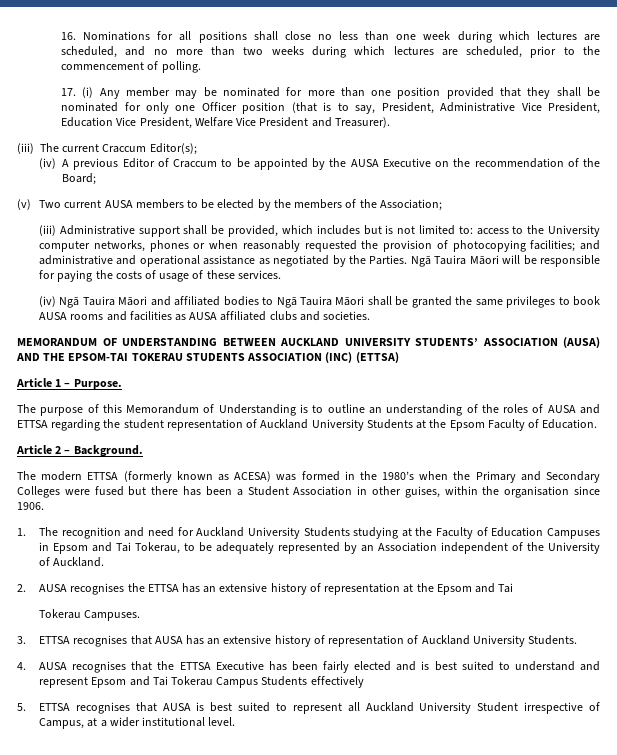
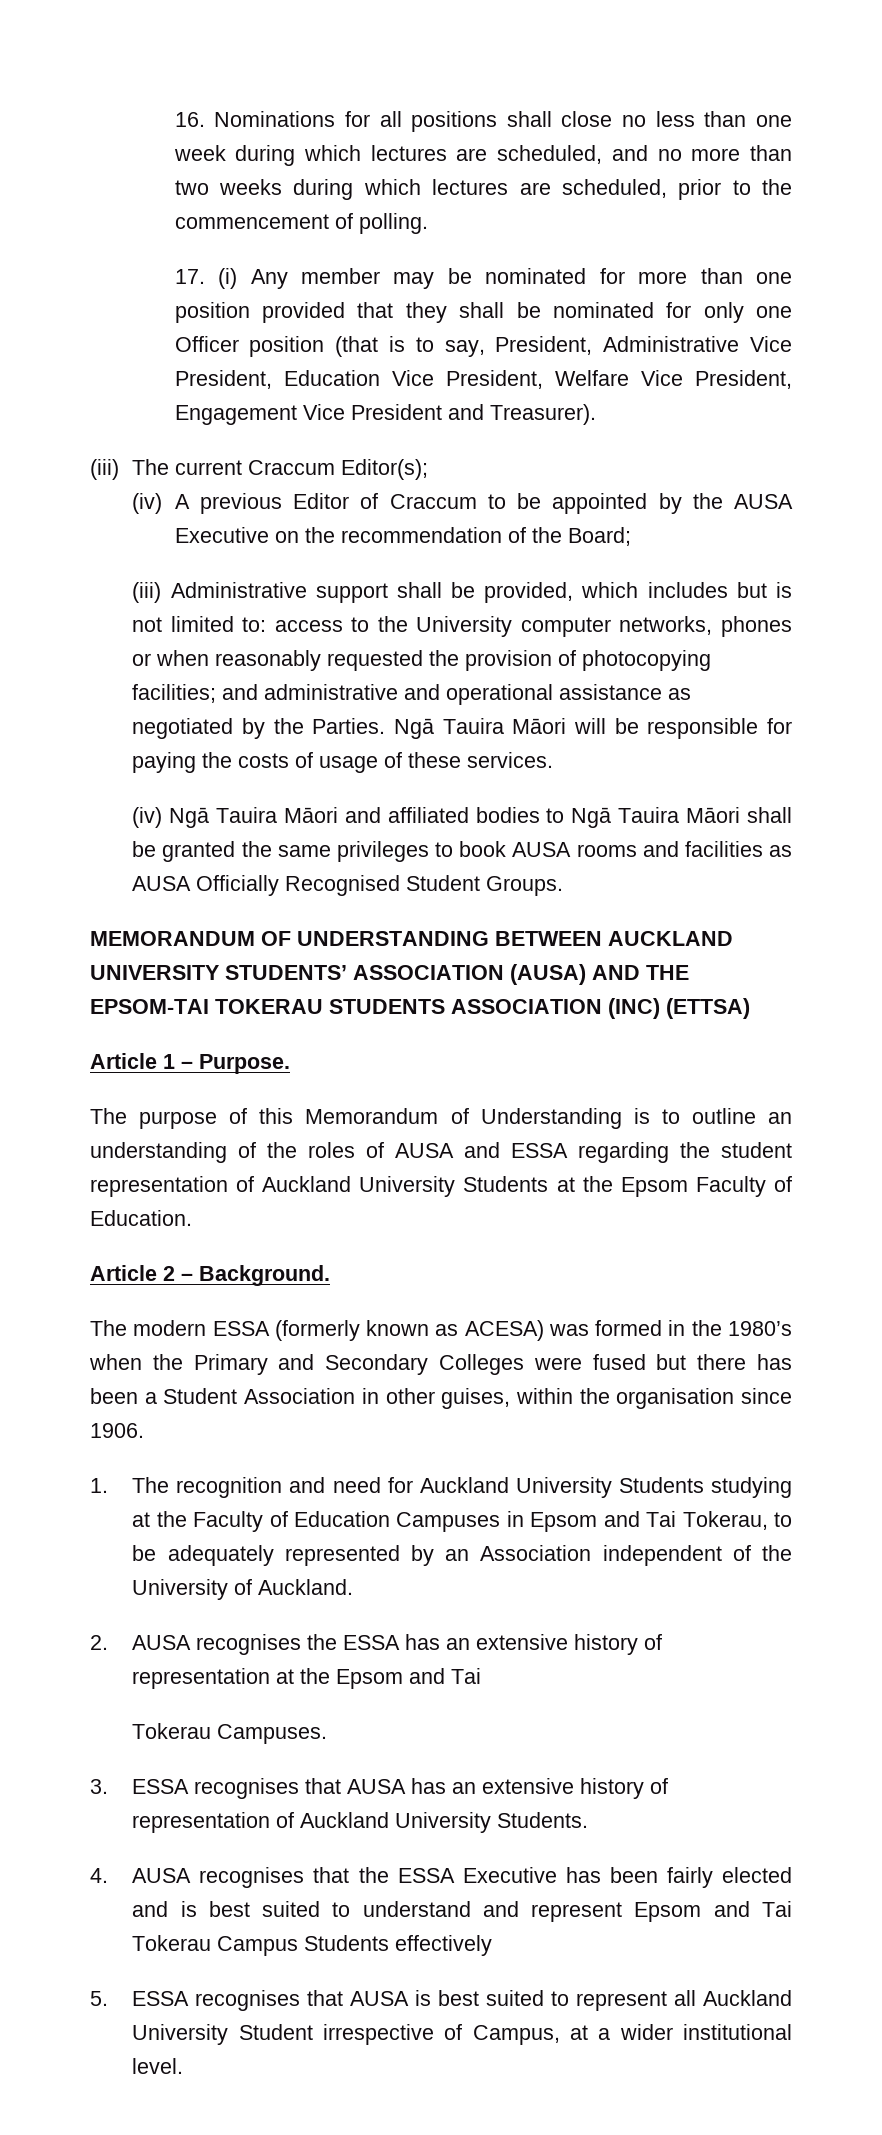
- 17. (i) Any member may be nominated for more than one position provided that they shall be nominated for only one Officer position (that is to say, President, Administrative Vice President, Education Vice President, Welfare Vice President and Treasurer).
+ 17. (i) Any member may be nominated for more than one position provided that they shall be nominated for only one Officer position (that is to say, President, Administrative Vice President, Education Vice President, Welfare Vice President, Engagement Vice President and Treasurer).
- (v) Two current AUSA members to be elected by the members of the Association;
- (iv) Ngā Tauira Māori and affiliated bodies to Ngā Tauira Māori shall be granted the same privileges to book AUSA rooms and facilities as AUSA affiliated clubs and societies.
+ (iv) Ngā Tauira Māori and affiliated bodies to Ngā Tauira Māori shall be granted the same privileges to book AUSA rooms and facilities as AUSA Officially Recognised Student Groups.
- The purpose of this Memorandum of Understanding is to outline an understanding of the roles of AUSA and ETTSA regarding the student representation of Auckland University Students at the Epsom Faculty of Education.
+ The purpose of this Memorandum of Understanding is to outline an understanding of the roles of AUSA and ESSA regarding the student representation of Auckland University Students at the Epsom Faculty of Education.
- The modern ETTSA (formerly known as ACESA) was formed in the 1980’s when the Primary and Secondary Colleges were fused but there has been a Student Association in other guises, within the organisation since 1906.
+ The modern ESSA (formerly known as ACESA) was formed in the 1980’s when the Primary and Secondary Colleges were fused but there has been a Student Association in other guises, within the organisation since 1906.
- 2. AUSA recognises the ETTSA has an extensive history of representation at the Epsom and Tai
+ 2. AUSA recognises the ESSA has an extensive history of representation at the Epsom and Tai
- 3. ETTSA recognises that AUSA has an extensive history of representation of Auckland University Students.
+ 3. ESSA recognises that AUSA has an extensive history of representation of Auckland University Students.
- 4. AUSA recognises that the ETTSA Executive has been fairly elected and is best suited to understand and represent Epsom and Tai Tokerau Campus Students effectively
+ 4. AUSA recognises that the ESSA Executive has been fairly elected and is best suited to understand and represent Epsom and Tai Tokerau Campus Students effectively
- 5. ETTSA recognises that AUSA is best suited to represent all Auckland University Student irrespective of Campus, at a wider institutional level.
+ 5. ESSA recognises that AUSA is best suited to represent all Auckland University Student irrespective of Campus, at a wider institutional level.

